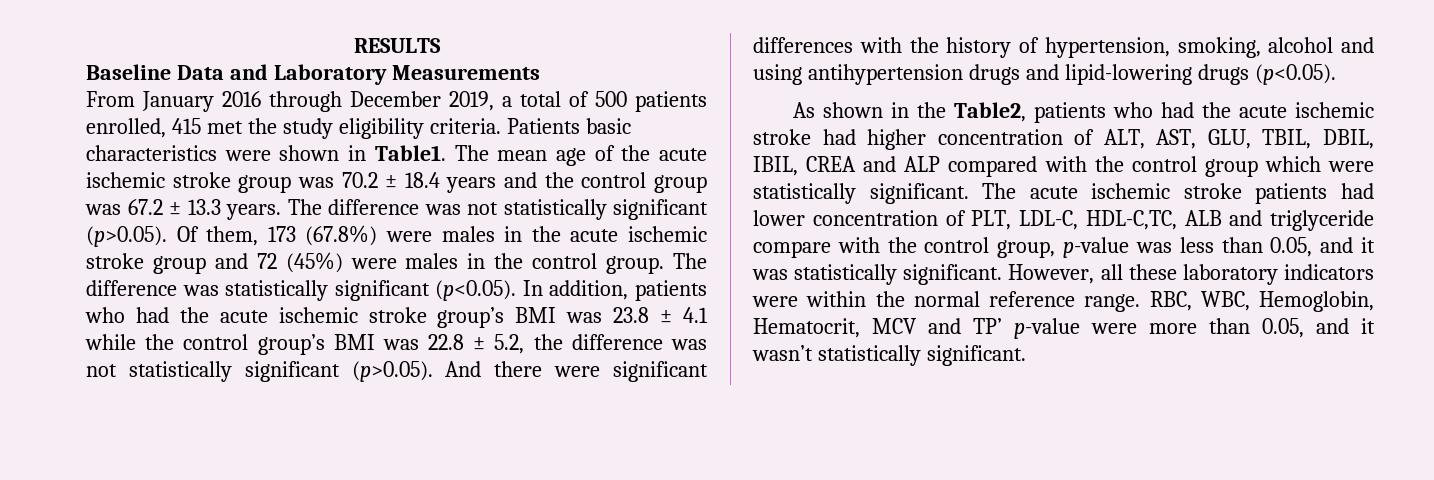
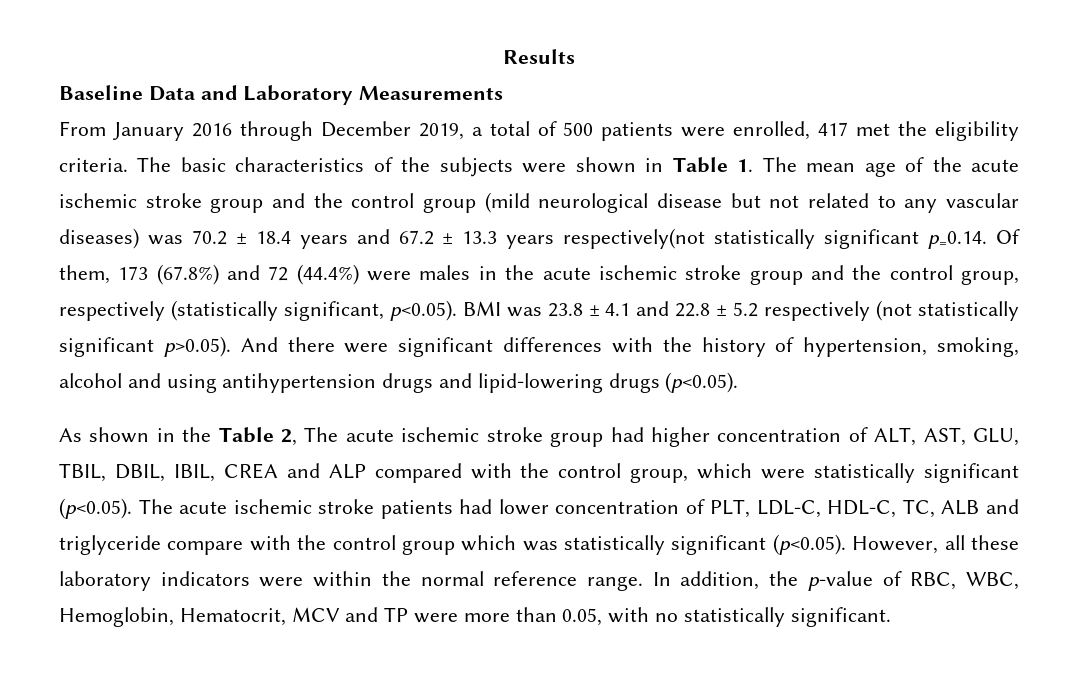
- RESULTS
+ Results
- From January 2016 through December 2019, a total of 500 patients enrolled, 415 met the study eligibility criteria.
+ From January 2016 through December 2019, a total of 500 patients were enrolled, 417 met the eligibility criteria.
- Patients basic characteristics were shown in Table1. The mean age of the acute ischemic stroke group was 70.2 ± 18.4 years and the control group was 67.2 ± 13.3 years. The difference was not statistically significant (p>0.05). Of them, 173 (67.8%) were males in the acute ischemic stroke group and 72 (45%) were males in the control group. The difference was statistically significant (p<0.05). In addition, patients who had the acute ischemic stroke group’s BMI was 23.8 ± 4.1 while the control group’s BMI was 22.8 ± 5.2, the difference was not statistically significant (p>0.05). And there were significant differences with the history of hypertension, smoking, alcohol and using antihypertension drugs and lipid-lowering drugs (p<0.05).
+ The basic characteristics of the subjects were shown in Table 1. The mean age of the acute ischemic stroke group and the control group (mild neurological disease but not related to any vascular diseases) was 70.2 ± 18.4 years and 67.2 ± 13.3 years respectively(not statistically significant p=0.14. Of them, 173 (67.8%) and 72 (44.4%) were males in the acute ischemic stroke group and the control group, respectively (statistically significant, p<0.05). BMI was 23.8 ± 4.1 and 22.8 ± 5.2 respectively (not statistically significant p>0.05). And there were significant differences with the history of hypertension, smoking, alcohol and using antihypertension drugs and lipid-lowering drugs (p<0.05).
- As shown in the Table2, patients who had the acute ischemic stroke had higher concentration of ALT, AST, GLU, TBIL, DBIL, IBIL, CREA and ALP compared with the control group which were statistically significant. The acute ischemic stroke patients had lower concentration of PLT, LDL-C, HDL-C,TC, ALB and triglyceride compare with the control group, p-value was less than 0.05, and it was statistically significant. However, all these laboratory indicators were within the normal reference range.
+ As shown in the Table 2, The acute ischemic stroke group had higher concentration of ALT, AST, GLU, TBIL, DBIL, IBIL, CREA and ALP compared with the control group, which were statistically significant (p<0.05). The acute ischemic stroke patients had lower concentration of PLT, LDL-C, HDL-C, TC, ALB and triglyceride compare with the control group which was statistically significant (p<0.05). However, all these laboratory indicators were within the normal reference range.
- RBC, WBC, Hemoglobin, Hematocrit, MCV and TP’ p-value were more than 0.05, and it wasn’t statistically significant.
+ In addition, the p-value of RBC, WBC, Hemoglobin, Hematocrit, MCV and TP were more than 0.05, with no statistically significant.

